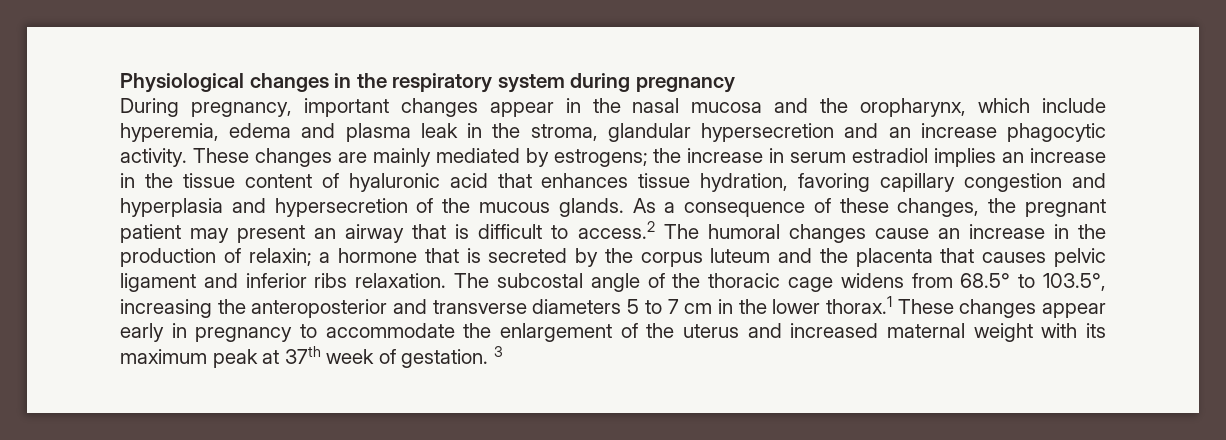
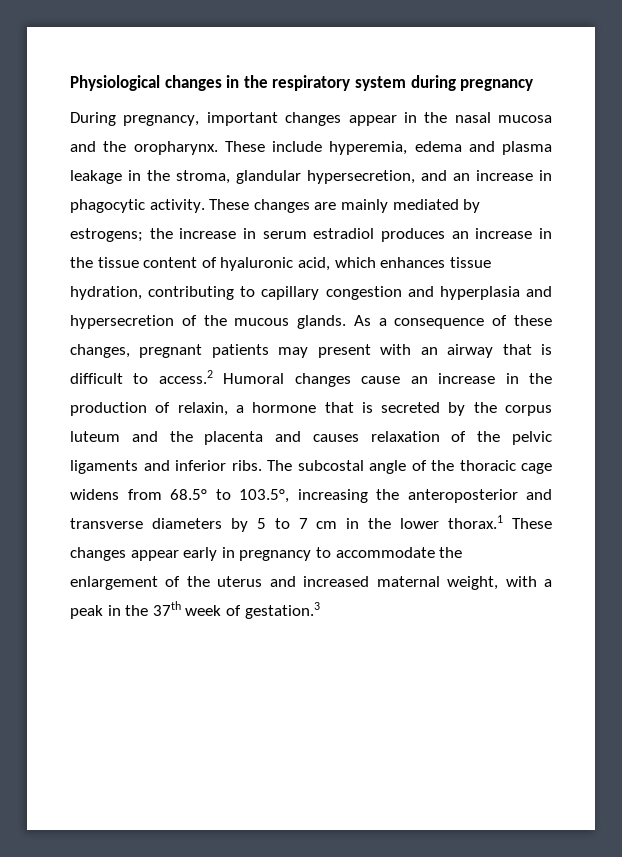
- During pregnancy, important changes appear in the nasal mucosa and the oropharynx, which include hyperemia, edema and plasma leak in the stroma, glandular hypersecretion and an increase phagocytic activity.
+ During pregnancy, important changes appear in the nasal mucosa and the oropharynx. These include hyperemia, edema and plasma leakage in the stroma, glandular hypersecretion, and an increase in phagocytic activity.
- These changes are mainly mediated by estrogens; the increase in serum estradiol implies an increase in the tissue content of hyaluronic acid that enhances tissue hydration, favoring capillary congestion and hyperplasia and hypersecretion of the mucous glands.
+ These changes are mainly mediated by estrogens; the increase in serum estradiol produces an increase in the tissue content of hyaluronic acid, which enhances tissue hydration, contributing to capillary congestion and hyperplasia and hypersecretion of the mucous glands.
- As a consequence of these changes, the pregnant patient may present an airway that is difficult to access.2 The humoral changes cause an increase in the production of relaxin; a hormone that is secreted by the corpus luteum and the placenta that causes pelvic ligament and inferior ribs relaxation.
+ As a consequence of these changes, pregnant patients may present with an airway that is difficult to access.2 Humoral changes cause an increase in the production of relaxin, a hormone that is secreted by the corpus luteum and the placenta and causes relaxation of the pelvic ligaments and inferior ribs.
- The subcostal angle of the thoracic cage widens from 68.5° to 103.5°, increasing the anteroposterior and transverse diameters 5 to 7 cm in the lower thorax.1 These changes appear early in pregnancy to accommodate the enlargement of the uterus and increased maternal weight with its maximum peak at 37th week of gestation. 3
+ The subcostal angle of the thoracic cage widens from 68.5° to 103.5°, increasing the anteroposterior and transverse diameters by 5 to 7 cm in the lower thorax.1 These changes appear early in pregnancy to accommodate the enlargement of the uterus and increased maternal weight, with a peak in the 37th week of gestation.3

